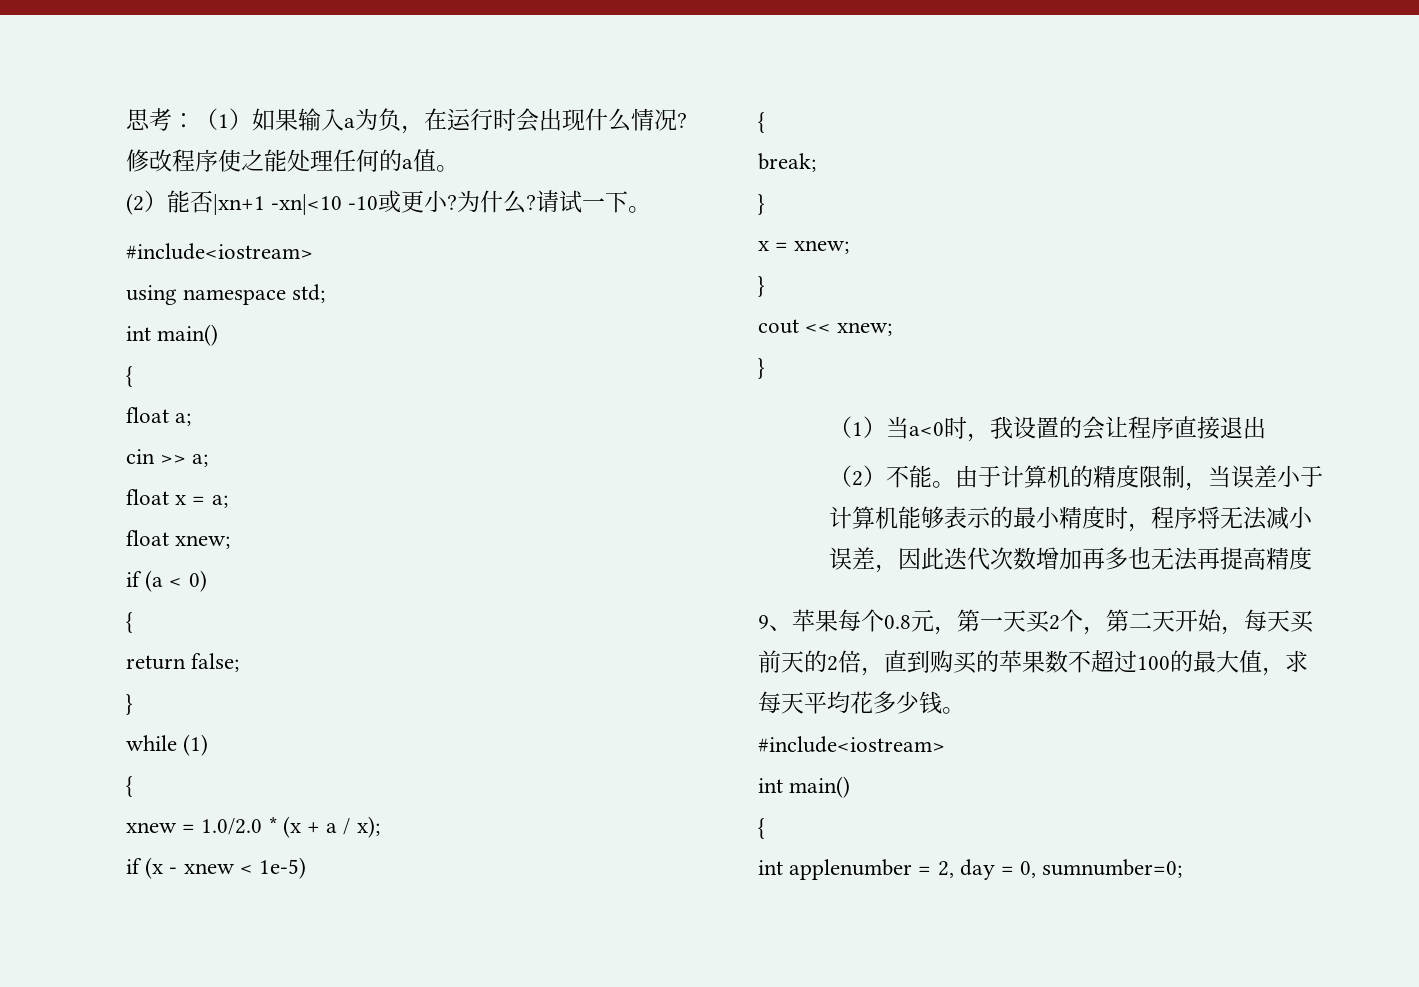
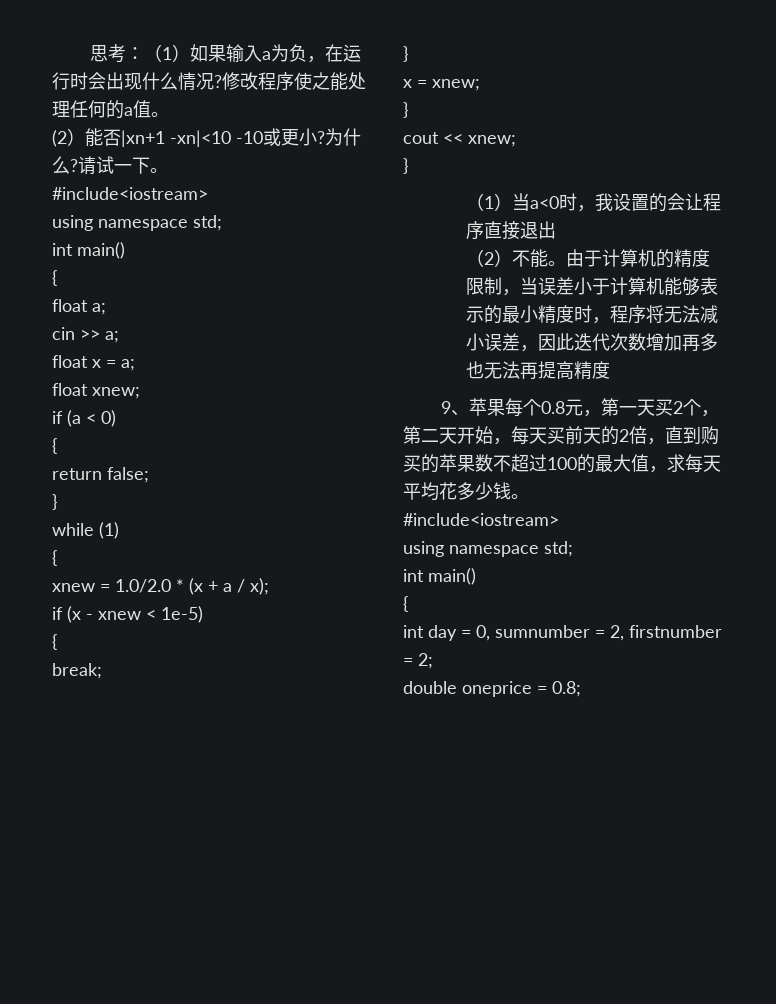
  9、苹果每个0.8元，第一天买2个，第二天开始，每天买前天的2倍，直到购买的苹果数不超过100的最大值，求每天平均花多少钱。
  #include<iostream>
+ using namespace std;
- int applenumber = 2, day = 0, sumnumber=0;
+ int day = 0, sumnumber = 2, firstnumber = 2;
+ double oneprice = 0.8;

